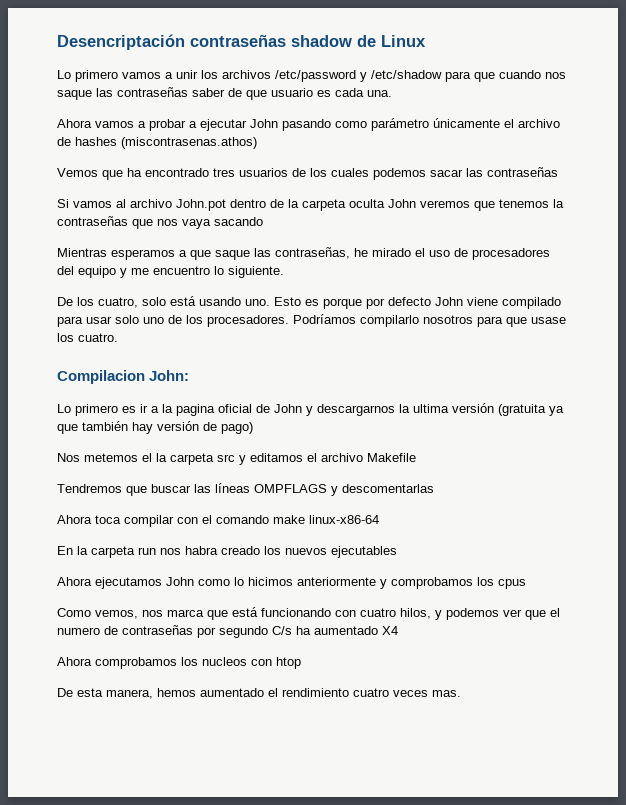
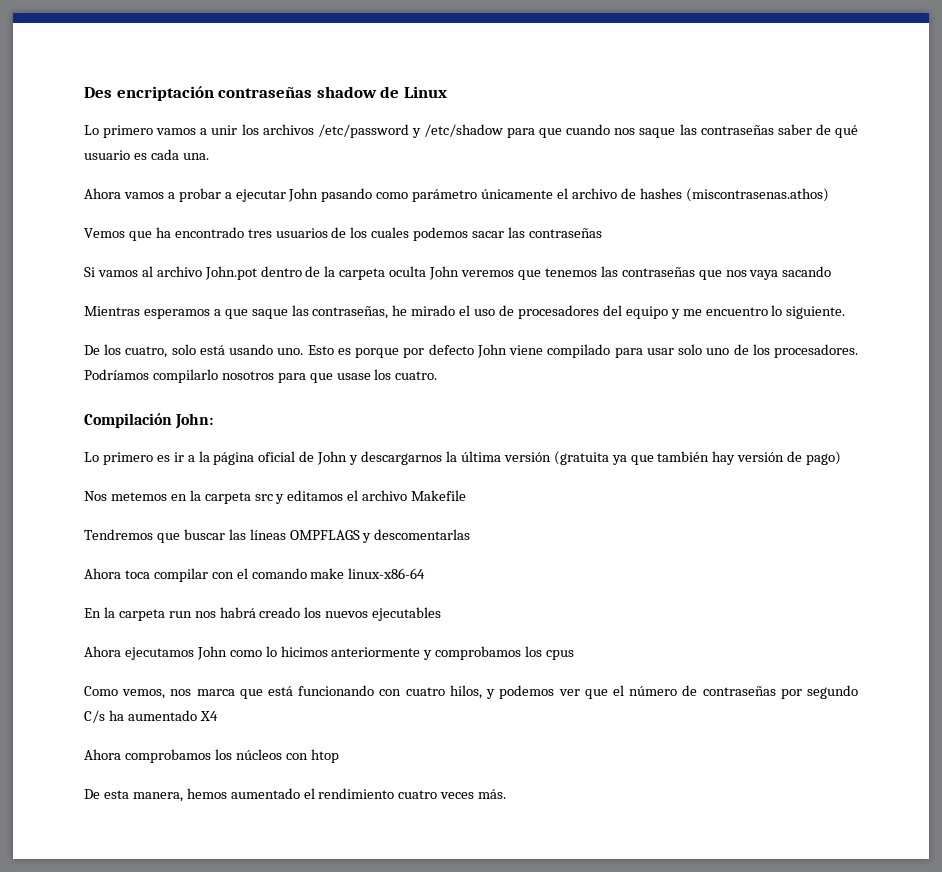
- Desencriptación contraseñas shadow de Linux
+ Des encriptación contraseñas shadow de Linux
- Lo primero vamos a unir los archivos /etc/password y /etc/shadow para que cuando nos saque las contraseñas saber de que usuario es cada una.
+ Lo primero vamos a unir los archivos /etc/password y /etc/shadow para que cuando nos saque las contraseñas saber de qué usuario es cada una.
- Si vamos al archivo John.pot dentro de la carpeta oculta John veremos que tenemos la contraseñas que nos vaya sacando
+ Si vamos al archivo John.pot dentro de la carpeta oculta John veremos que tenemos las contraseñas que nos vaya sacando
- Compilacion John:
+ Compilación John:
- Lo primero es ir a la pagina oficial de John y descargarnos la ultima versión (gratuita ya que también hay versión de pago)
+ Lo primero es ir a la página oficial de John y descargarnos la última versión (gratuita ya que también hay versión de pago)
- Nos metemos el la carpeta src y editamos el archivo Makefile
+ Nos metemos en la carpeta src y editamos el archivo Makefile
- En la carpeta run nos habra creado los nuevos ejecutables
+ En la carpeta run nos habrá creado los nuevos ejecutables
- Como vemos, nos marca que está funcionando con cuatro hilos, y podemos ver que el numero de contraseñas por segundo C/s ha aumentado X4
+ Como vemos, nos marca que está funcionando con cuatro hilos, y podemos ver que el número de contraseñas por segundo C/s ha aumentado X4
- Ahora comprobamos los nucleos con htop
+ Ahora comprobamos los núcleos con htop
- De esta manera, hemos aumentado el rendimiento cuatro veces mas.
+ De esta manera, hemos aumentado el rendimiento cuatro veces más.

